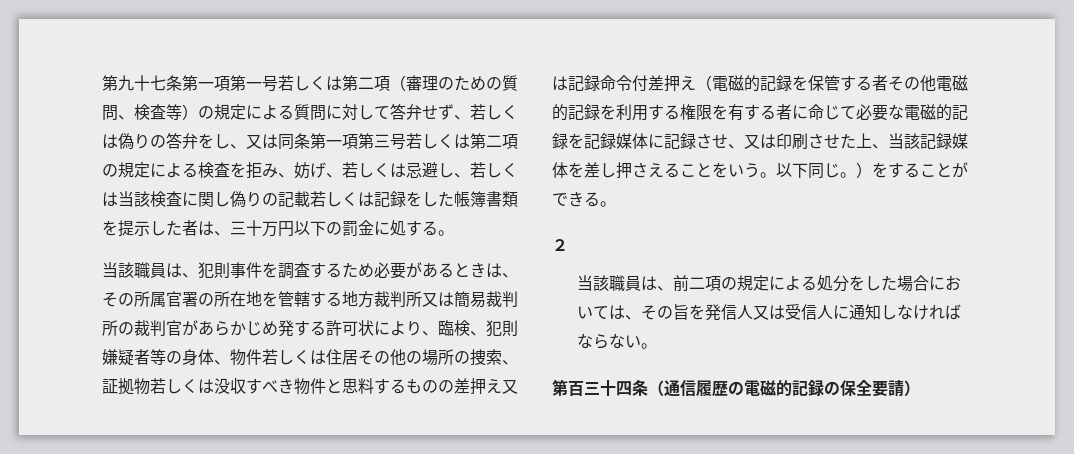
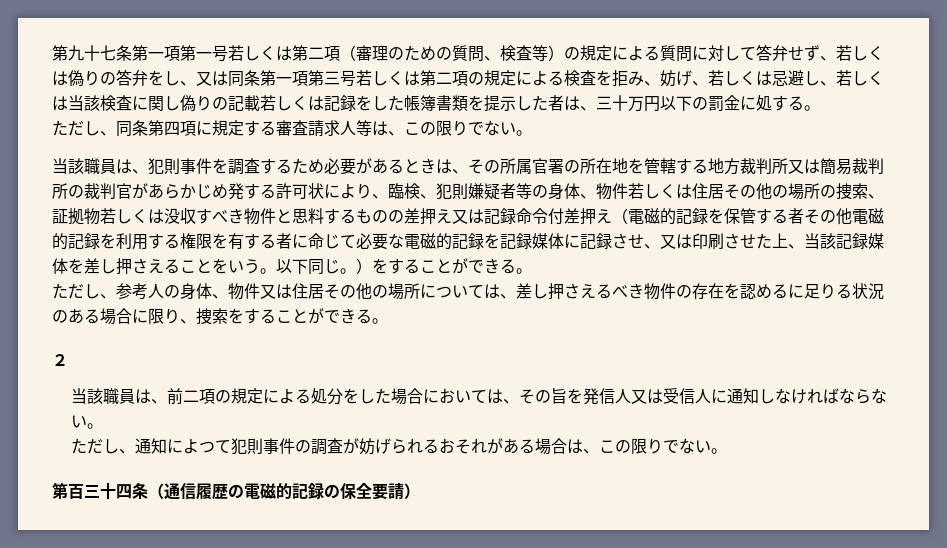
+ ただし、同条第四項に規定する審査請求人等は、この限りでない。
+ ただし、参考人の身体、物件又は住居その他の場所については、差し押さえるべき物件の存在を認めるに足りる状況のある場合に限り、捜索をすることができる。
+ ただし、通知によつて犯則事件の調査が妨げられるおそれがある場合は、この限りでない。

